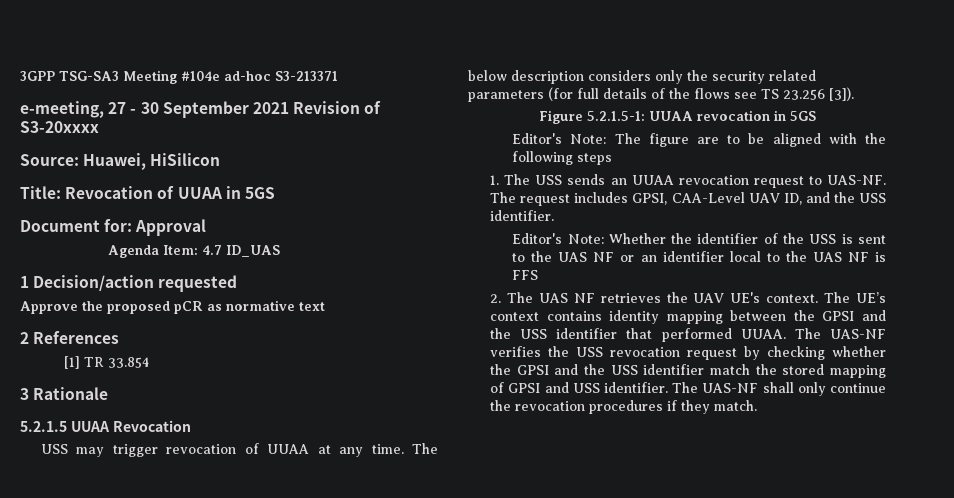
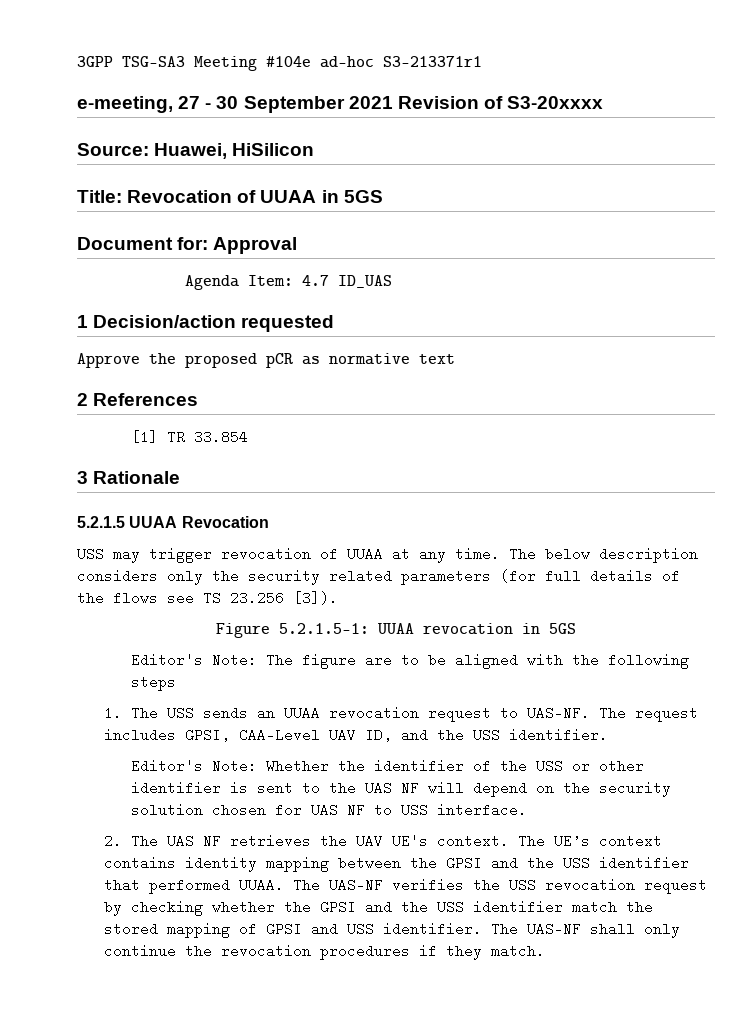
- 3GPP TSG-SA3 Meeting #104e ad-hoc S3-213371
+ 3GPP TSG-SA3 Meeting #104e ad-hoc S3-213371r1
- Editor's Note: Whether the identifier of the USS is sent to the UAS NF or an identifier local to the UAS NF is FFS
+ Editor's Note: Whether the identifier of the USS or other identifier is sent to the UAS NF will depend on the security solution chosen for UAS NF to USS interface.

